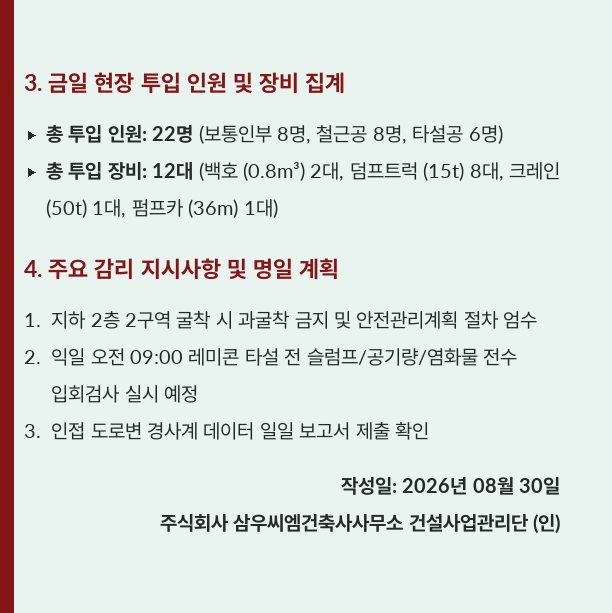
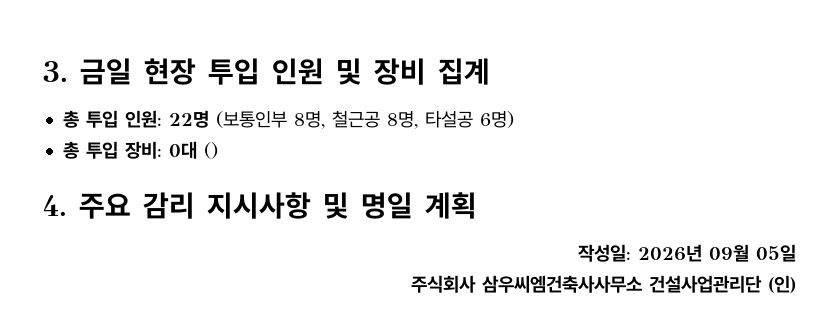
- 총 투입 장비: 12대 (백호 (0.8m³) 2대, 덤프트럭 (15t) 8대, 크레인 (50t) 1대, 펌프카 (36m) 1대)
+ 총 투입 장비: 0대 ()
- 1. 지하 2층 2구역 굴착 시 과굴착 금지 및 안전관리계획 절차 엄수
- 2. 익일 오전 09:00 레미콘 타설 전 슬럼프/공기량/염화물 전수 입회검사 실시 예정
- 3. 인접 도로변 경사계 데이터 일일 보고서 제출 확인
- 작성일: 2026년 08월 30일
+ 작성일: 2026년 09월 05일

